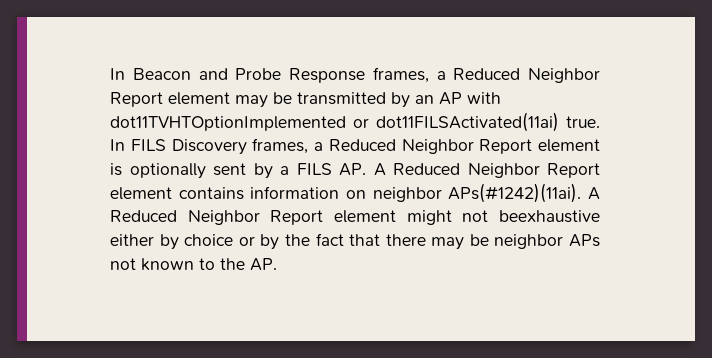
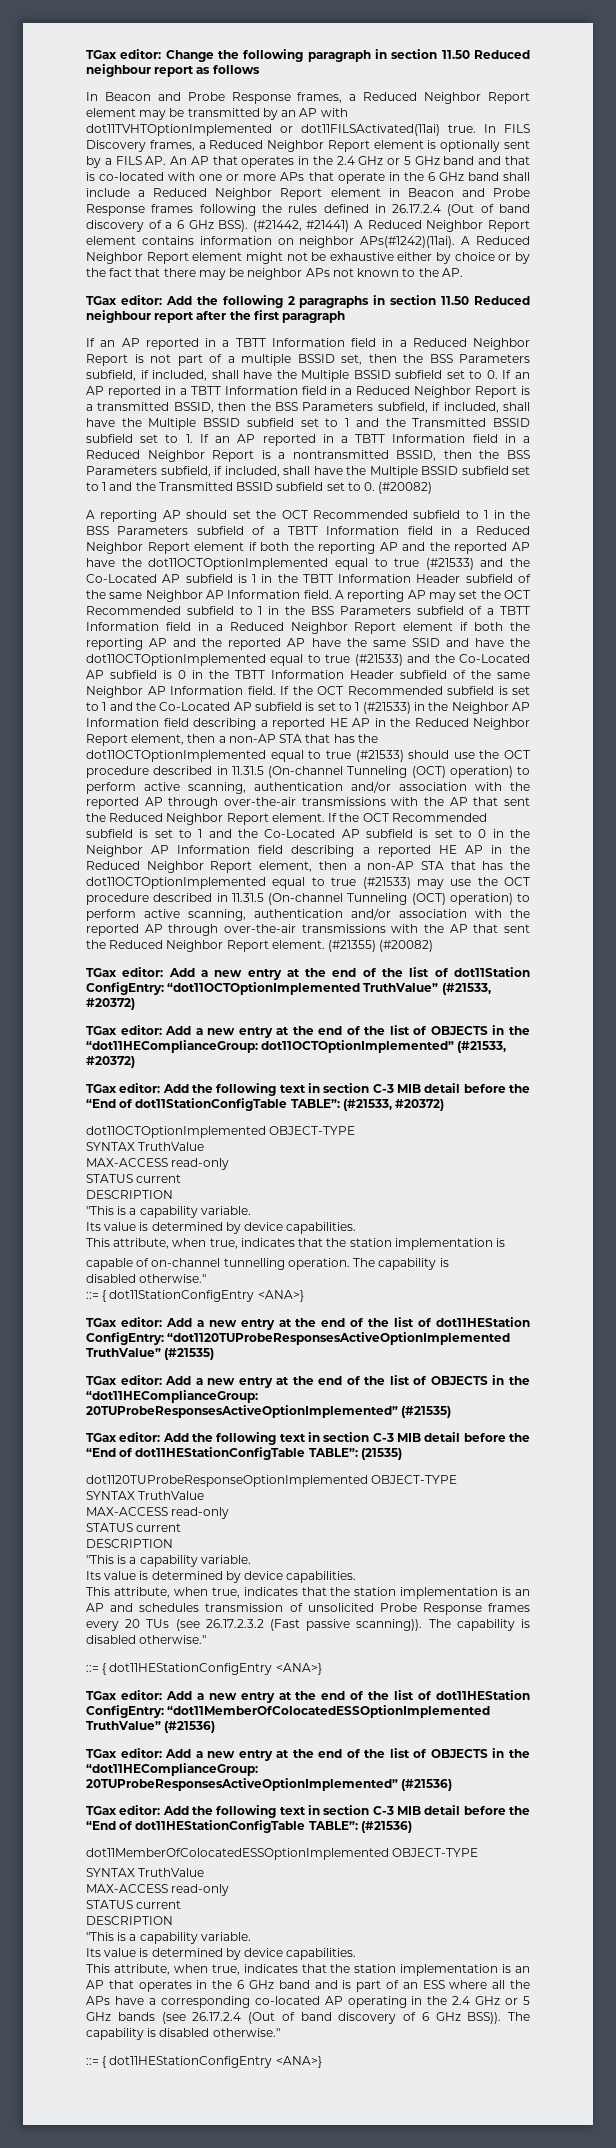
+ TGax editor: Change the following paragraph in section 11.50 Reduced neighbour report as follows
- In FILS Discovery frames, a Reduced Neighbor Report element is optionally sent by a FILS AP. A Reduced Neighbor Report element contains information on neighbor APs(#1242)(11ai).
+ In FILS Discovery frames, a Reduced Neighbor Report element is optionally sent by a FILS AP. An AP that operates in the 2.4 GHz or 5 GHz band and that is co-located with one or more APs that operate in the 6 GHz band shall include a Reduced Neighbor Report element in Beacon and Probe Response frames following the rules defined in 26.17.2.4 (Out of band discovery of a 6 GHz BSS). (#21442, #21441) A Reduced Neighbor Report element contains information on neighbor APs(#1242)(11ai).
- A Reduced Neighbor Report element might not beexhaustive either by choice or by the fact that there may be neighbor APs not known to the AP.
+ A Reduced Neighbor Report element might not be exhaustive either by choice or by the fact that there may be neighbor APs not known to the AP.
+ TGax editor: Add the following 2 paragraphs in section 11.50 Reduced neighbour report after the first paragraph
+ If an AP reported in a TBTT Information field in a Reduced Neighbor Report is not part of a multiple BSSID set, then the BSS Parameters subfield, if included, shall have the Multiple BSSID subfield set to 0. If an AP reported in a TBTT Information field in a Reduced Neighbor Report is a transmitted BSSID, then the BSS Parameters subfield, if included, shall have the Multiple BSSID subfield set to 1 and the Transmitted BSSID subfield set to 1. If an AP reported in a TBTT Information field in a Reduced Neighbor Report is a nontransmitted BSSID, then the BSS Parameters subfield, if included, shall have the Multiple BSSID subfield set to 1 and the Transmitted BSSID subfield set to 0. (#20082)
+ A reporting AP should set the OCT Recommended subfield to 1 in the BSS Parameters subfield of a TBTT Information field in a Reduced Neighbor Report element if both the reporting AP and the reported AP have the dot11OCTOptionImplemented equal to true (#21533) and the Co-Located AP subfield is 1 in the TBTT Information Header subfield of the same Neighbor AP Information field. A reporting AP may set the OCT Recommended subfield to 1 in the BSS Parameters subfield of a TBTT Information field in a Reduced Neighbor Report element if both the reporting AP and the reported AP have the same SSID and have the dot11OCTOptionImplemented equal to true (#21533) and the Co-Located AP subfield is 0 in the TBTT Information Header subfield of the same Neighbor AP Information field. If the OCT Recommended subfield is set to 1 and the Co-Located AP subfield is set to 1 (#21533) in the Neighbor AP Information field describing a reported HE AP in the Reduced Neighbor Report element, then a non-AP STA that has the dot11OCTOptionImplemented equal to true (#21533) should use the OCT procedure described in 11.31.5 (On-channel Tunneling (OCT) operation) to perform active scanning, authentication and/or association with the reported AP through over-the-air transmissions with the AP that sent the Reduced Neighbor Report element. If the OCT Recommended subfield is set to 1 and the Co-Located AP subfield is set to 0 in the Neighbor AP Information field describing a reported HE AP in the Reduced Neighbor Report element, then a non-AP STA that has the dot11OCTOptionImplemented equal to true (#21533) may use the OCT procedure described in 11.31.5 (On-channel Tunneling (OCT) operation) to perform active scanning, authentication and/or association with the reported AP through over-the-air transmissions with the AP that sent the Reduced Neighbor Report element. (#21355) (#20082)
+ TGax editor: Add a new entry at the end of the list of dot11Station ConfigEntry: “dot11OCTOptionImplemented TruthValue” (#21533, #20372)
+ TGax editor: Add a new entry at the end of the list of OBJECTS in the “dot11HEComplianceGroup: dot11OCTOptionImplemented” (#21533, #20372)
+ TGax editor: Add the following text in section C-3 MIB detail before the “End of dot11StationConfigTable TABLE”: (#21533, #20372)
+ dot11OCTOptionImplemented OBJECT-TYPE
+ SYNTAX TruthValue
+ MAX-ACCESS read-only
+ STATUS current
+ DESCRIPTION
+ "This is a capability variable.
+ Its value is determined by device capabilities.
+ This attribute, when true, indicates that the station implementation is
+ capable of on-channel tunnelling operation. The capability is
+ disabled otherwise."
+ ::= { dot11StationConfigEntry <ANA>}
+ TGax editor: Add a new entry at the end of the list of dot11HEStation ConfigEntry: “dot1120TUProbeResponsesActiveOptionImplemented TruthValue” (#21535)
+ TGax editor: Add a new entry at the end of the list of OBJECTS in the “dot11HEComplianceGroup: 20TUProbeResponsesActiveOptionImplemented” (#21535)
+ TGax editor: Add the following text in section C-3 MIB detail before the “End of dot11HEStationConfigTable TABLE”: (21535)
+ dot1120TUProbeResponseOptionImplemented OBJECT-TYPE
+ SYNTAX TruthValue
+ MAX-ACCESS read-only
+ STATUS current
+ DESCRIPTION
+ "This is a capability variable.
+ Its value is determined by device capabilities.
+ This attribute, when true, indicates that the station implementation is an AP and schedules transmission of unsolicited Probe Response frames every 20 TUs (see 26.17.2.3.2 (Fast passive scanning)). The capability is disabled otherwise."
+ ::= { dot11HEStationConfigEntry <ANA>}
+ TGax editor: Add a new entry at the end of the list of dot11HEStation ConfigEntry: “dot11MemberOfColocatedESSOptionImplemented TruthValue” (#21536)
+ TGax editor: Add a new entry at the end of the list of OBJECTS in the “dot11HEComplianceGroup: 20TUProbeResponsesActiveOptionImplemented” (#21536)
+ TGax editor: Add the following text in section C-3 MIB detail before the “End of dot11HEStationConfigTable TABLE”: (#21536)
+ dot11MemberOfColocatedESSOptionImplemented OBJECT-TYPE
+ SYNTAX TruthValue
+ MAX-ACCESS read-only
+ STATUS current
+ DESCRIPTION
+ "This is a capability variable.
+ Its value is determined by device capabilities.
+ This attribute, when true, indicates that the station implementation is an AP that operates in the 6 GHz band and is part of an ESS where all the APs have a corresponding co-located AP operating in the 2.4 GHz or 5 GHz bands (see 26.17.2.4 (Out of band discovery of 6 GHz BSS)). The capability is disabled otherwise."
+ ::= { dot11HEStationConfigEntry <ANA>}

